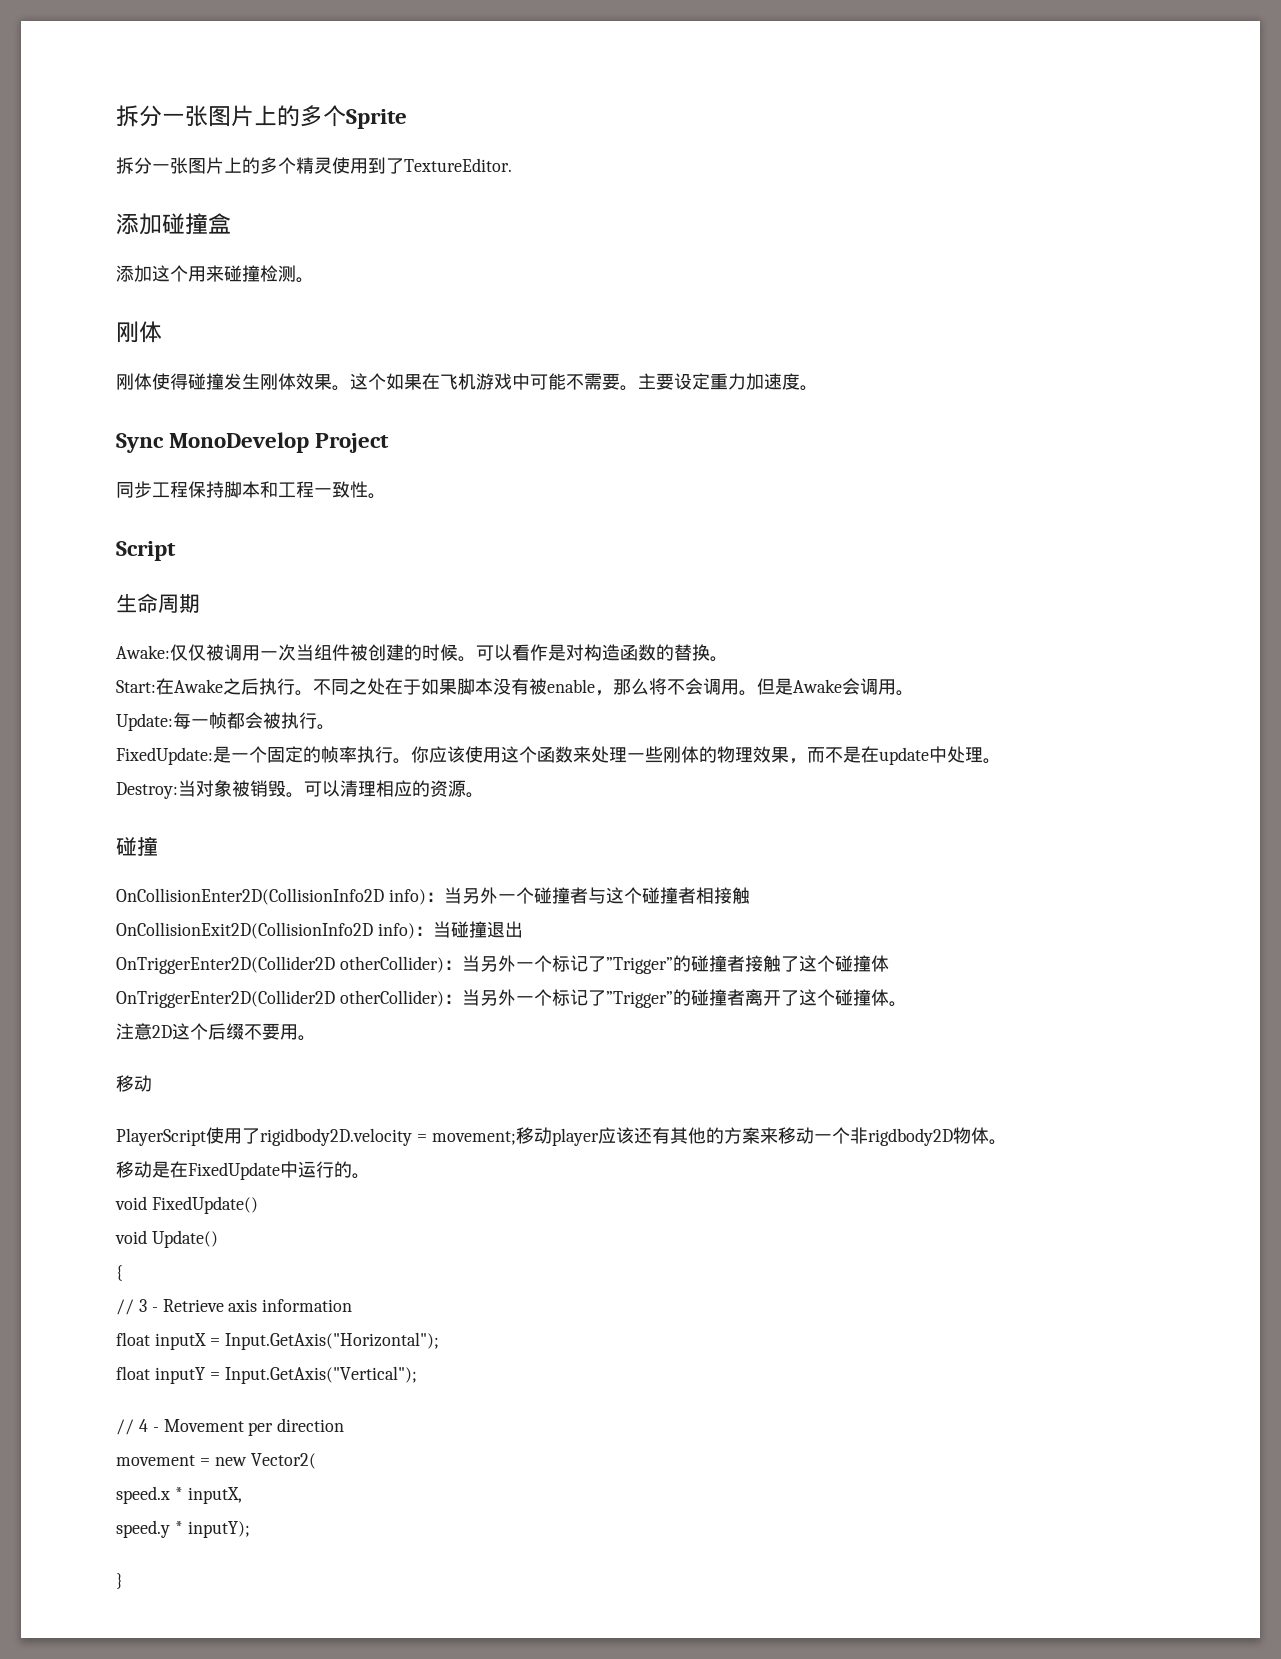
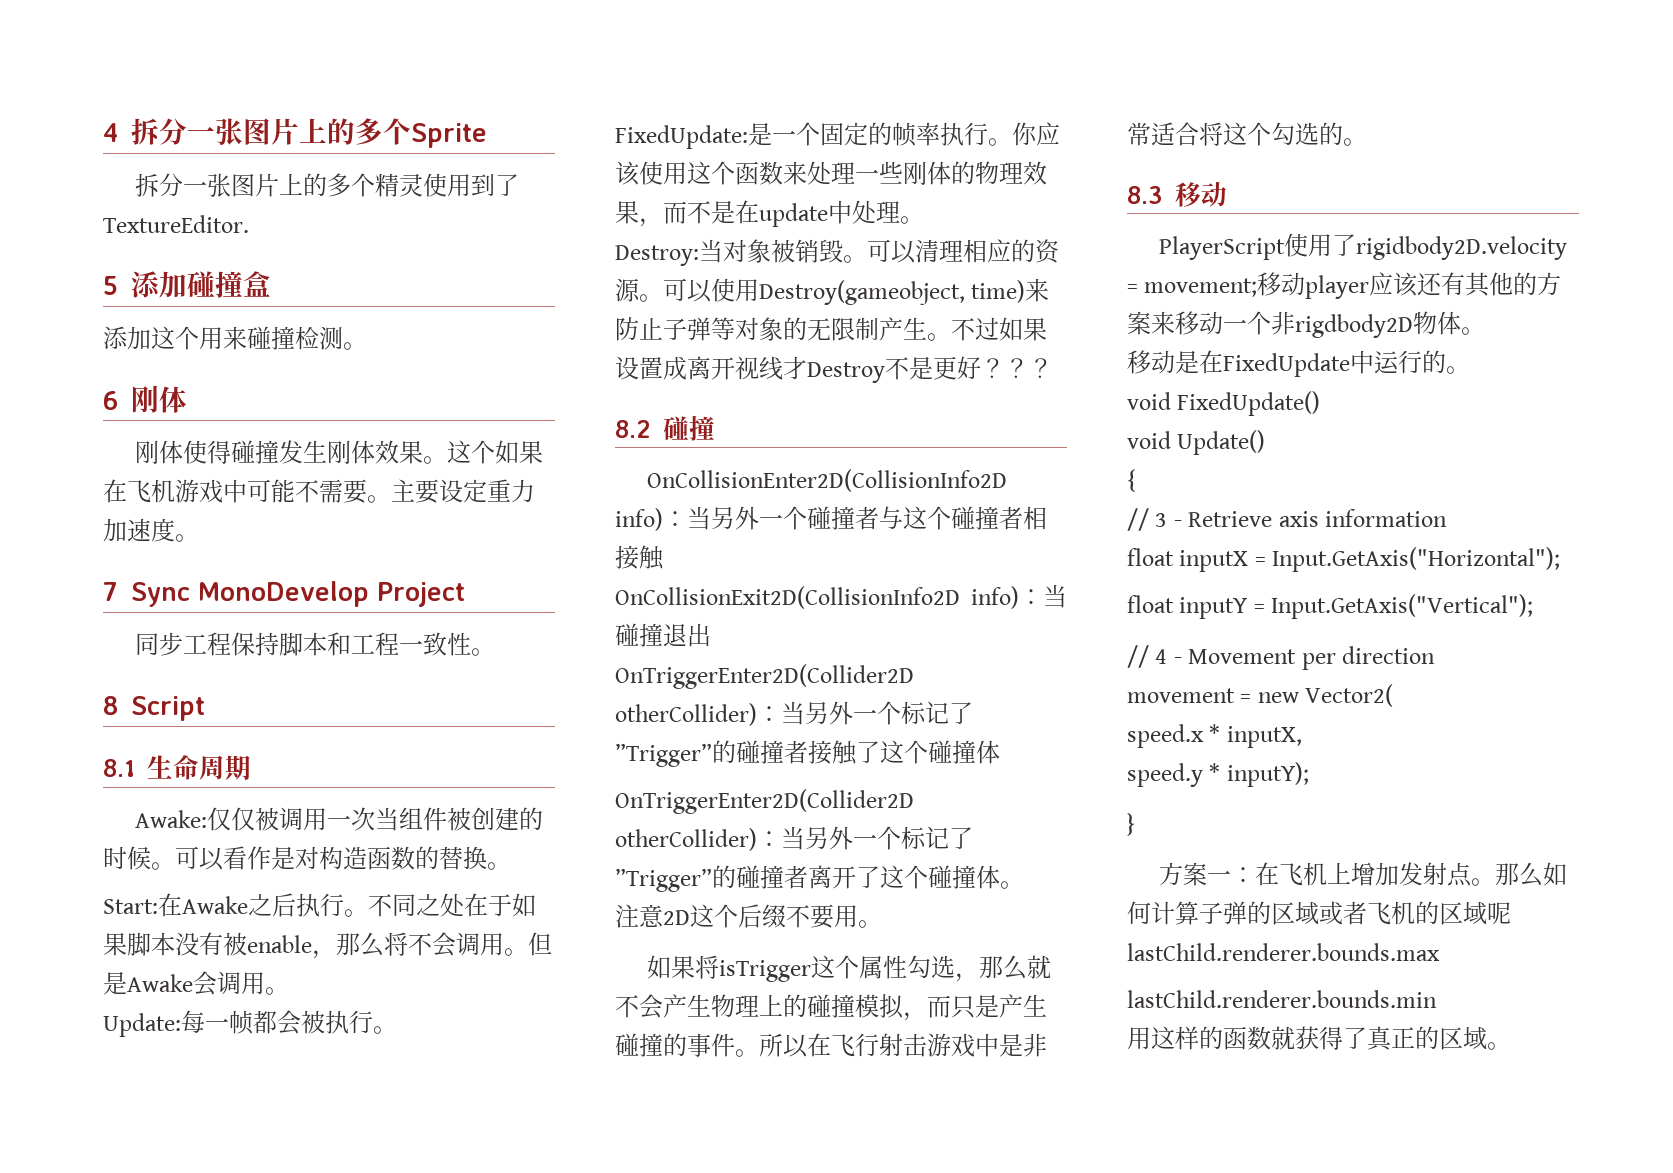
- 拆分一张图片上的多个Sprite
+ 4拆分一张图片上的多个Sprite
- 添加碰撞盒
+ 5添加碰撞盒
  添加这个用来碰撞检测。
- 刚体
+ 6刚体
- Sync MonoDevelop Project
+ 7 Sync MonoDevelop Project
- Script
+ 8 Script
- 生命周期
+ 8.1生命周期
- 可以清理相应的资源。
- 碰撞
+ 可以清理相应的资源。可以使用Destroy(gameobject, time)来防止子弹等对象的无限制产生。不过如果设置成离开视线才Destroy不是更好？？？
+ 8.2碰撞
  注意2D这个后缀不要用。
- 移动
+ 如果将isTrigger这个属性勾选，那么就不会产生物理上的碰撞模拟，而只是产生碰撞的事件。所以在飞行射击游戏中是非常适合将这个勾选的。
+ 8.3移动
+ 方案一：在飞机上增加发射点。那么如何计算子弹的区域或者飞机的区域呢lastChild.renderer.bounds.max
+ lastChild.renderer.bounds.min
+ 用这样的函数就获得了真正的区域。

